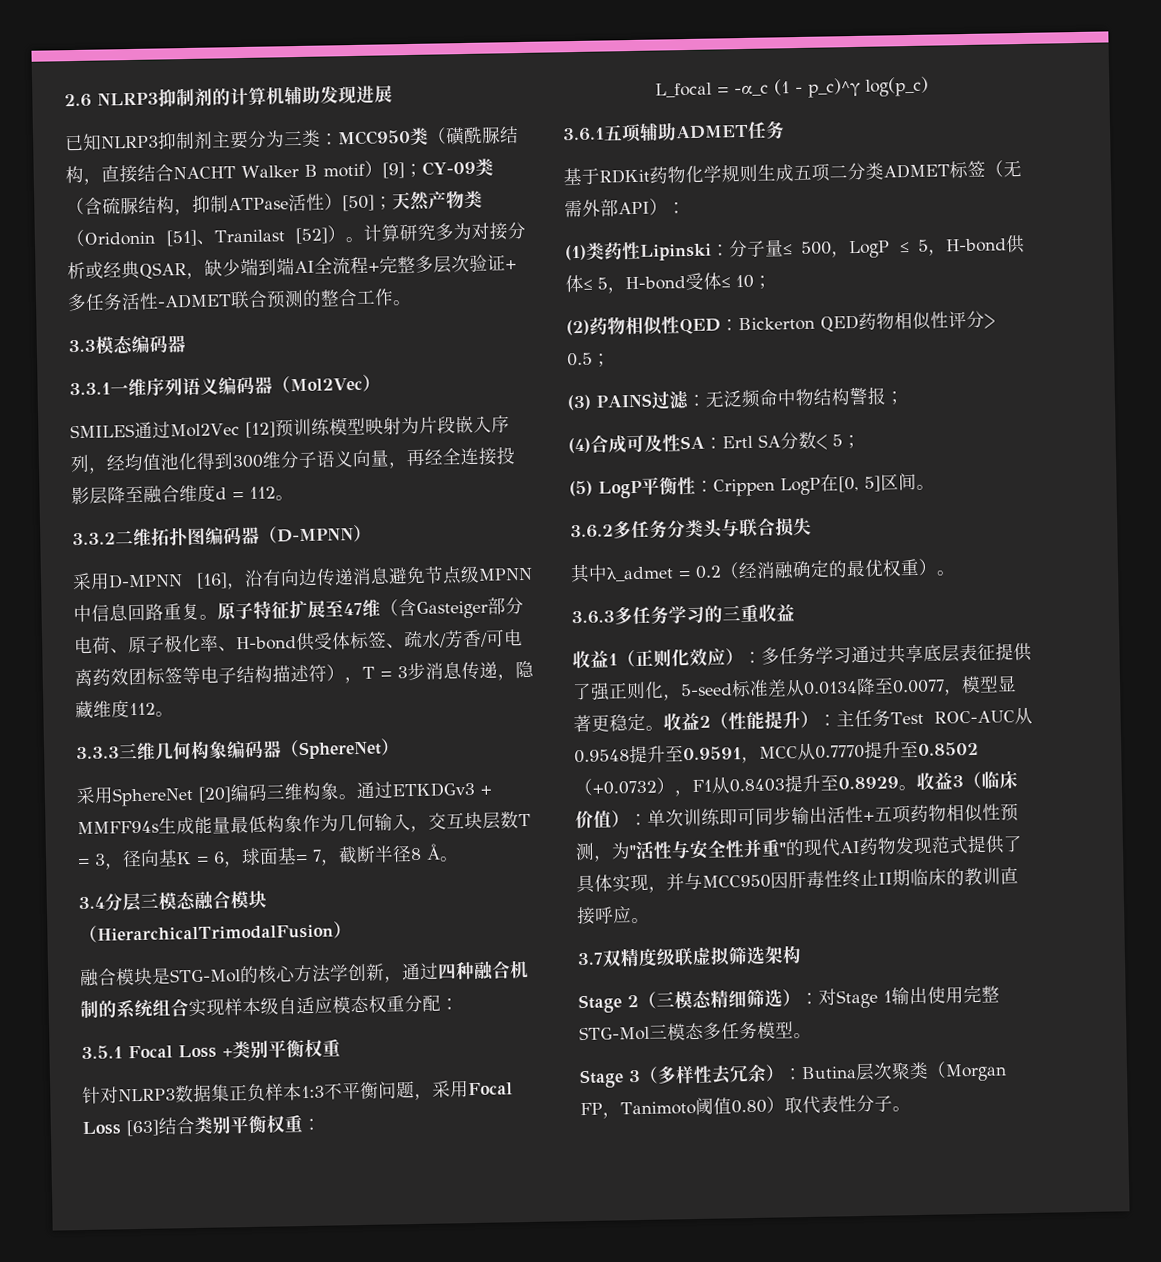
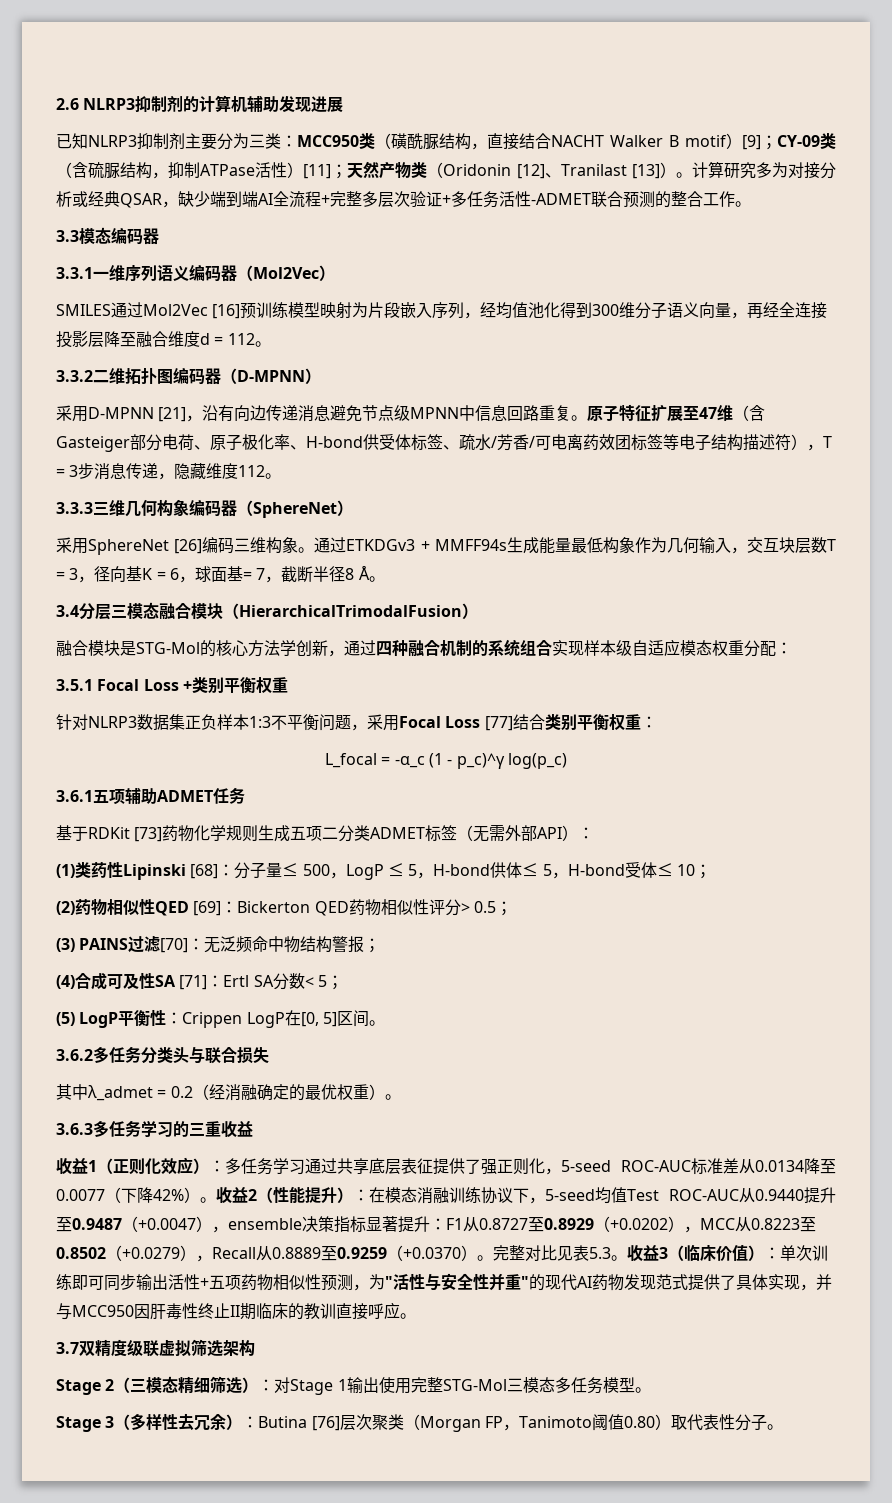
- 已知NLRP3抑制剂主要分为三类：MCC950类（磺酰脲结构，直接结合NACHT Walker B motif）[9]；CY-09类（含硫脲结构，抑制ATPase活性）[50]；天然产物类（Oridonin [51]、Tranilast [52]）。
+ 已知NLRP3抑制剂主要分为三类：MCC950类（磺酰脲结构，直接结合NACHT Walker B motif）[9]；CY-09类（含硫脲结构，抑制ATPase活性）[11]；天然产物类（Oridonin [12]、Tranilast [13]）。
- SMILES通过Mol2Vec [12]预训练模型映射为片段嵌入序列，经均值池化得到300维分子语义向量，再经全连接投影层降至融合维度d = 112。
+ SMILES通过Mol2Vec [16]预训练模型映射为片段嵌入序列，经均值池化得到300维分子语义向量，再经全连接投影层降至融合维度d = 112。
- 采用D-MPNN [16]，沿有向边传递消息避免节点级MPNN中信息回路重复。
+ 采用D-MPNN [21]，沿有向边传递消息避免节点级MPNN中信息回路重复。
- 采用SphereNet [20]编码三维构象。
+ 采用SphereNet [26]编码三维构象。
- 针对NLRP3数据集正负样本1:3不平衡问题，采用Focal Loss [63]结合类别平衡权重：
+ 针对NLRP3数据集正负样本1:3不平衡问题，采用Focal Loss [77]结合类别平衡权重：
- 基于RDKit药物化学规则生成五项二分类ADMET标签（无需外部API）：
+ 基于RDKit [73]药物化学规则生成五项二分类ADMET标签（无需外部API）：
- (1)类药性Lipinski：分子量≤ 500，LogP ≤ 5，H-bond供体≤ 5，H-bond受体≤ 10；
+ (1)类药性Lipinski [68]：分子量≤ 500，LogP ≤ 5，H-bond供体≤ 5，H-bond受体≤ 10；
- (2)药物相似性QED：Bickerton QED药物相似性评分> 0.5；
+ (2)药物相似性QED [69]：Bickerton QED药物相似性评分> 0.5；
- (3) PAINS过滤：无泛频命中物结构警报；
+ (3) PAINS过滤[70]：无泛频命中物结构警报；
- (4)合成可及性SA：Ertl SA分数< 5；
+ (4)合成可及性SA [71]：Ertl SA分数< 5；
- 收益1（正则化效应）：多任务学习通过共享底层表征提供了强正则化，5-seed标准差从0.0134降至0.0077，模型显著更稳定。
+ 收益1（正则化效应）：多任务学习通过共享底层表征提供了强正则化，5-seed ROC-AUC标准差从0.0134降至0.0077（下降42%）。
- 收益2（性能提升）：主任务Test ROC-AUC从0.9548提升至0.9591，MCC从0.7770提升至0.8502（+0.0732），F1从0.8403提升至0.8929。
+ 收益2（性能提升）：在模态消融训练协议下，5-seed均值Test ROC-AUC从0.9440提升至0.9487（+0.0047），ensemble决策指标显著提升：F1从0.8727至0.8929（+0.0202），MCC从0.8223至0.8502（+0.0279），Recall从0.8889至0.9259（+0.0370）。完整对比见表5.3。
- Stage 3（多样性去冗余）：Butina层次聚类（Morgan FP，Tanimoto阈值0.80）取代表性分子。
+ Stage 3（多样性去冗余）：Butina [76]层次聚类（Morgan FP，Tanimoto阈值0.80）取代表性分子。

